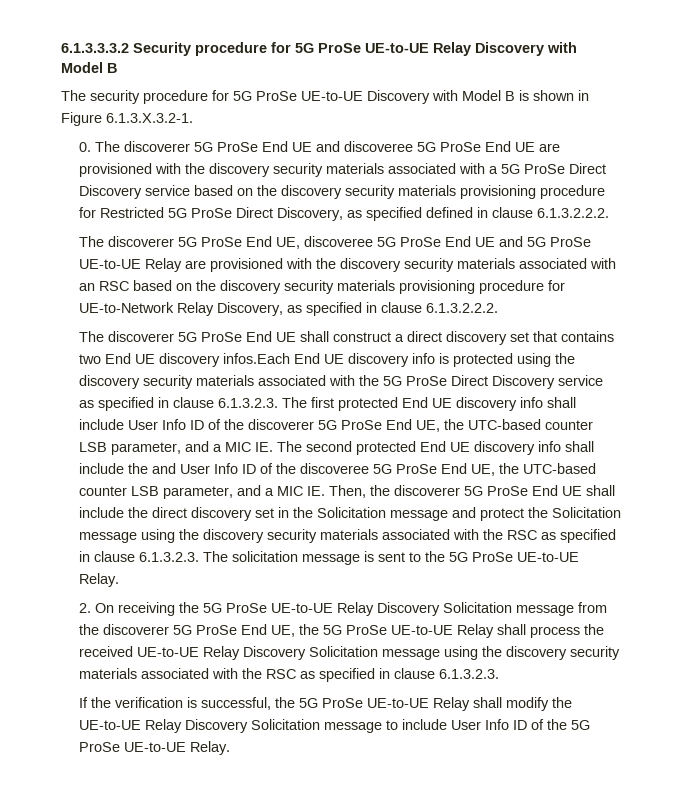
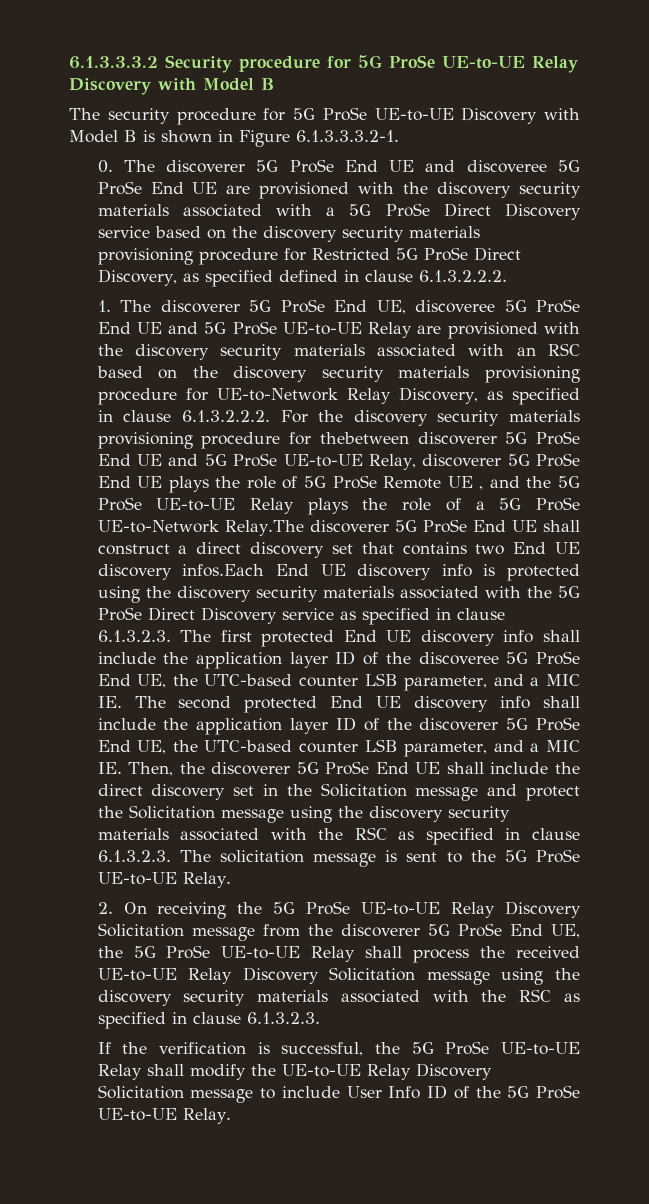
- The security procedure for 5G ProSe UE-to-UE Discovery with Model B is shown in Figure 6.1.3.X.3.2-1.
+ The security procedure for 5G ProSe UE-to-UE Discovery with Model B is shown in Figure 6.1.3.3.3.2-1.
- The discoverer 5G ProSe End UE, discoveree 5G ProSe End UE and 5G ProSe UE-to-UE Relay are provisioned with the discovery security materials associated with an RSC based on the discovery security materials provisioning procedure for UE-to-Network Relay Discovery, as specified in clause 6.1.3.2.2.2.
- The discoverer 5G ProSe End UE shall construct a direct discovery set that contains two End UE discovery infos.Each End UE discovery info is protected using the discovery security materials associated with the 5G ProSe Direct Discovery service as specified in clause 6.1.3.2.3. The first protected End UE discovery info shall include User Info ID of the discoverer 5G ProSe End UE, the UTC-based counter LSB parameter, and a MIC IE. The second protected End UE discovery info shall include the and User Info ID of the discoveree 5G ProSe End UE, the UTC-based counter LSB parameter, and a MIC IE. Then, the discoverer 5G ProSe End UE shall include the direct discovery set in the Solicitation message and protect the Solicitation message using the discovery security materials associated with the RSC as specified in clause 6.1.3.2.3. The solicitation message is sent to the 5G ProSe UE-to-UE Relay.
+ 1. The discoverer 5G ProSe End UE, discoveree 5G ProSe End UE and 5G ProSe UE-to-UE Relay are provisioned with the discovery security materials associated with an RSC based on the discovery security materials provisioning procedure for UE-to-Network Relay Discovery, as specified in clause 6.1.3.2.2.2. For the discovery security materials provisioning procedure for thebetween discoverer 5G ProSe End UE and 5G ProSe UE-to-UE Relay, discoverer 5G ProSe End UE plays the role of 5G ProSe Remote UE , and the 5G ProSe UE-to-UE Relay plays the role of a 5G ProSe UE-to-Network Relay.The discoverer 5G ProSe End UE shall construct a direct discovery set that contains two End UE discovery infos.Each End UE discovery info is protected using the discovery security materials associated with the 5G ProSe Direct Discovery service as specified in clause 6.1.3.2.3. The first protected End UE discovery info shall include the application layer ID of the discoveree 5G ProSe End UE, the UTC-based counter LSB parameter, and a MIC IE. The second protected End UE discovery info shall include the application layer ID of the discoverer 5G ProSe End UE, the UTC-based counter LSB parameter, and a MIC IE. Then, the discoverer 5G ProSe End UE shall include the direct discovery set in the Solicitation message and protect the Solicitation message using the discovery security materials associated with the RSC as specified in clause 6.1.3.2.3. The solicitation message is sent to the 5G ProSe UE-to-UE Relay.

